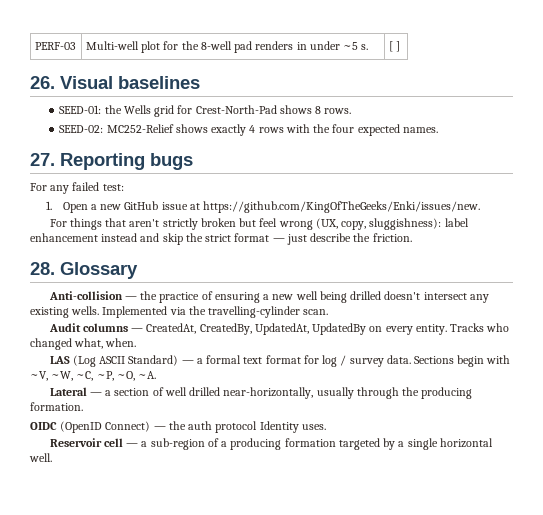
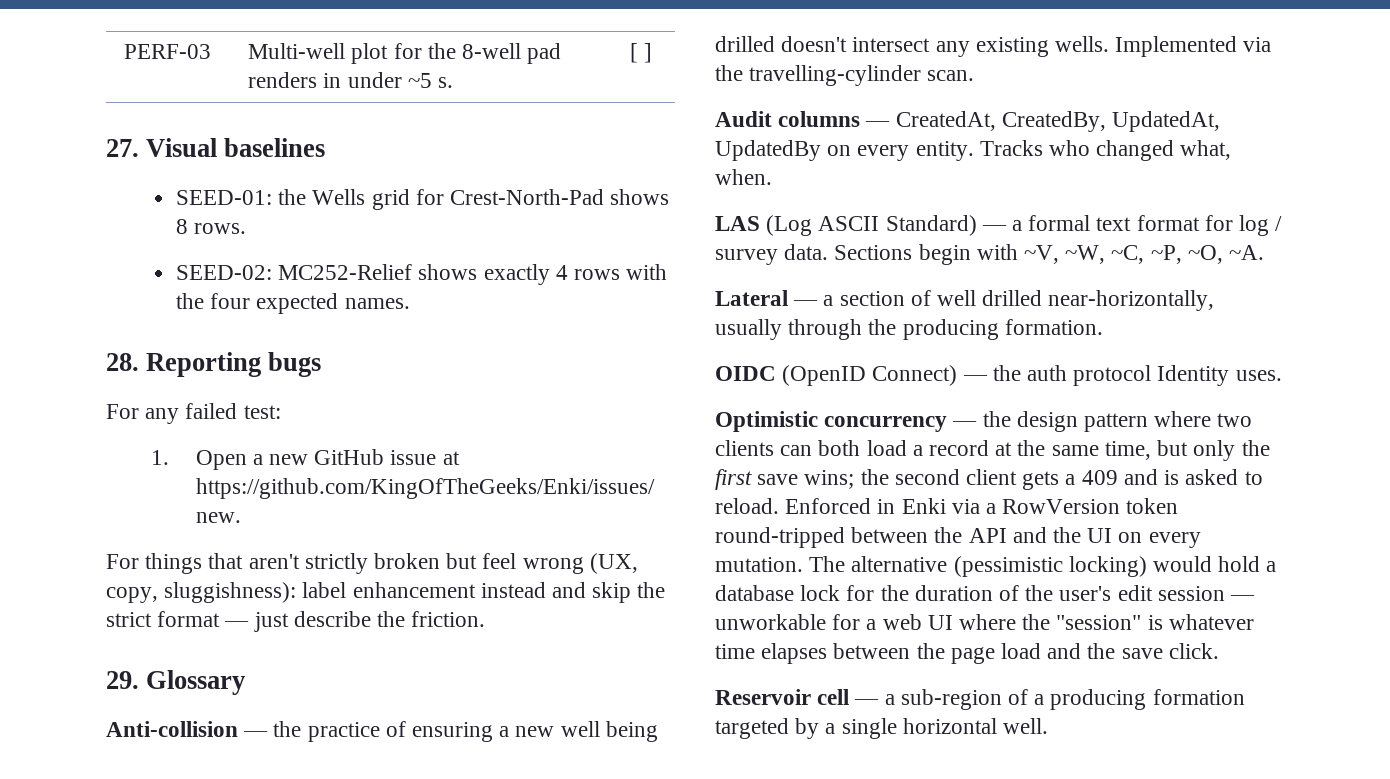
- 26. Visual baselines
+ 27. Visual baselines
- 27. Reporting bugs
+ 28. Reporting bugs
- 28. Glossary
+ 29. Glossary
+ Optimistic concurrency — the design pattern where two clients can both load a record at the same time, but only the first save wins; the second client gets a 409 and is asked to reload. Enforced in Enki via a RowVersion token round-tripped between the API and the UI on every mutation. The alternative (pessimistic locking) would hold a database lock for the duration of the user's edit session — unworkable for a web UI where the "session" is whatever time elapses between the page load and the save click.

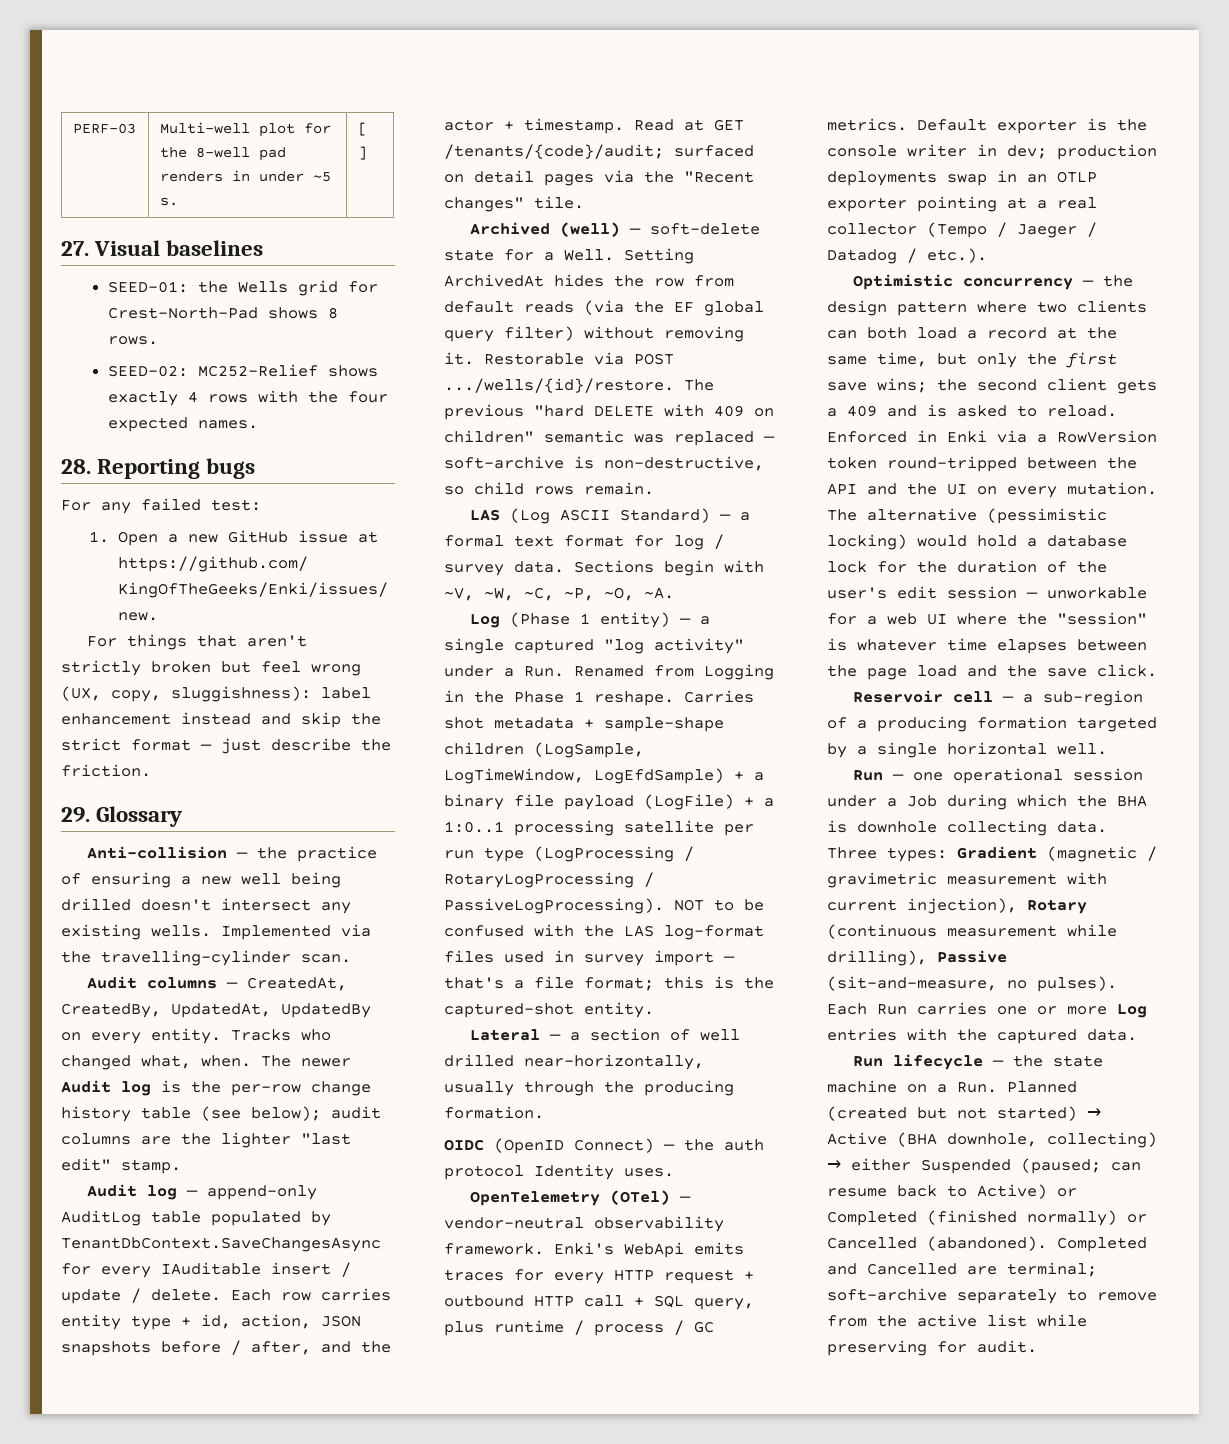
+ The newer Audit log is the per-row change history table (see below); audit columns are the lighter "last edit" stamp.
+ Audit log — append-only AuditLog table populated by TenantDbContext.SaveChangesAsync for every IAuditable insert / update / delete. Each row carries entity type + id, action, JSON snapshots before / after, and the actor + timestamp. Read at GET /tenants/{code}/audit; surfaced on detail pages via the "Recent changes" tile.
+ Archived (well) — soft-delete state for a Well. Setting ArchivedAt hides the row from default reads (via the EF global query filter) without removing it. Restorable via POST .../wells/{id}/restore. The previous "hard DELETE with 409 on children" semantic was replaced — soft-archive is non-destructive, so child rows remain.
+ Log (Phase 1 entity) — a single captured "log activity" under a Run. Renamed from Logging in the Phase 1 reshape. Carries shot metadata + sample-shape children (LogSample, LogTimeWindow, LogEfdSample) + a binary file payload (LogFile) + a 1:0..1 processing satellite per run type (LogProcessing / RotaryLogProcessing / PassiveLogProcessing). NOT to be confused with the LAS log-format files used in survey import — that's a file format; this is the captured-shot entity.
+ OpenTelemetry (OTel) — vendor-neutral observability framework. Enki's WebApi emits traces for every HTTP request + outbound HTTP call + SQL query, plus runtime / process / GC metrics. Default exporter is the console writer in dev; production deployments swap in an OTLP exporter pointing at a real collector (Tempo / Jaeger / Datadog / etc.).
+ Run — one operational session under a Job during which the BHA is downhole collecting data. Three types: Gradient (magnetic / gravimetric measurement with current injection), Rotary (continuous measurement while drilling), Passive (sit-and-measure, no pulses). Each Run carries one or more Log entries with the captured data.
+ Run lifecycle — the state machine on a Run. Planned (created but not started) → Active (BHA downhole, collecting) → either Suspended (paused; can resume back to Active) or Completed (finished normally) or Cancelled (abandoned). Completed and Cancelled are terminal; soft-archive separately to remove from the active list while preserving for audit.

